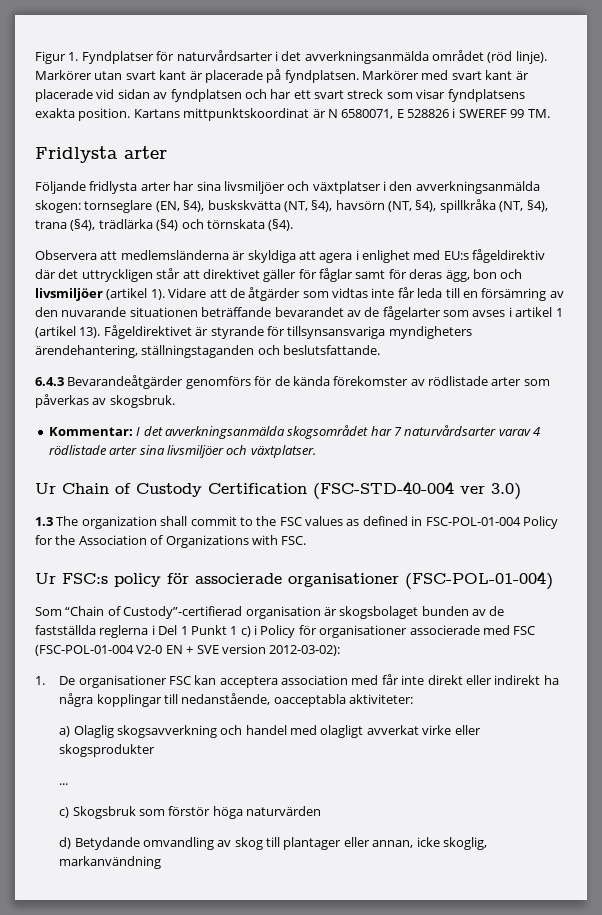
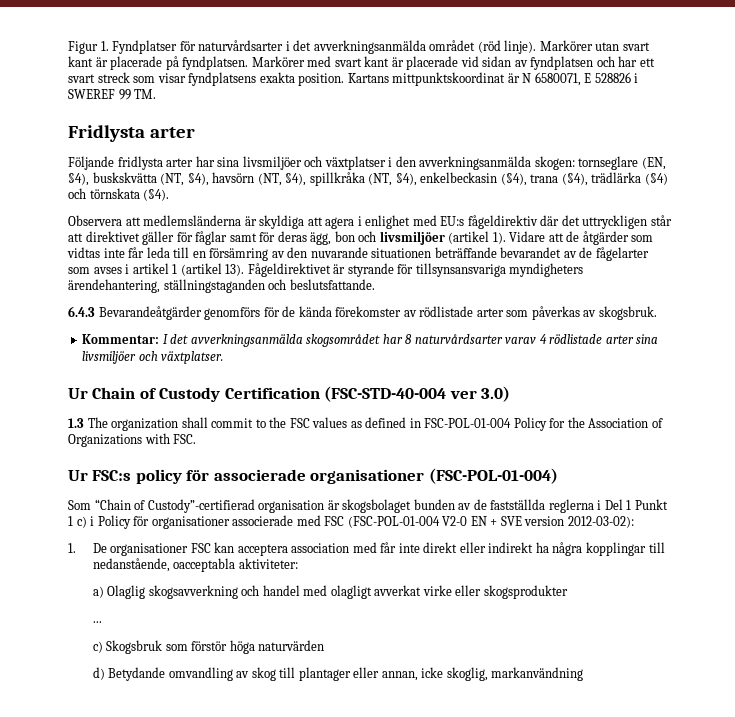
- Följande fridlysta arter har sina livsmiljöer och växtplatser i den avverkningsanmälda skogen: tornseglare (EN, §4), buskskvätta (NT, §4), havsörn (NT, §4), spillkråka (NT, §4), trana (§4), trädlärka (§4) och törnskata (§4).
+ Följande fridlysta arter har sina livsmiljöer och växtplatser i den avverkningsanmälda skogen: tornseglare (EN, §4), buskskvätta (NT, §4), havsörn (NT, §4), spillkråka (NT, §4), enkelbeckasin (§4), trana (§4), trädlärka (§4) och törnskata (§4).
- Kommentar: I det avverkningsanmälda skogsområdet har 7 naturvårdsarter varav 4 rödlistade arter sina livsmiljöer och växtplatser.
+ Kommentar: I det avverkningsanmälda skogsområdet har 8 naturvårdsarter varav 4 rödlistade arter sina livsmiljöer och växtplatser.

